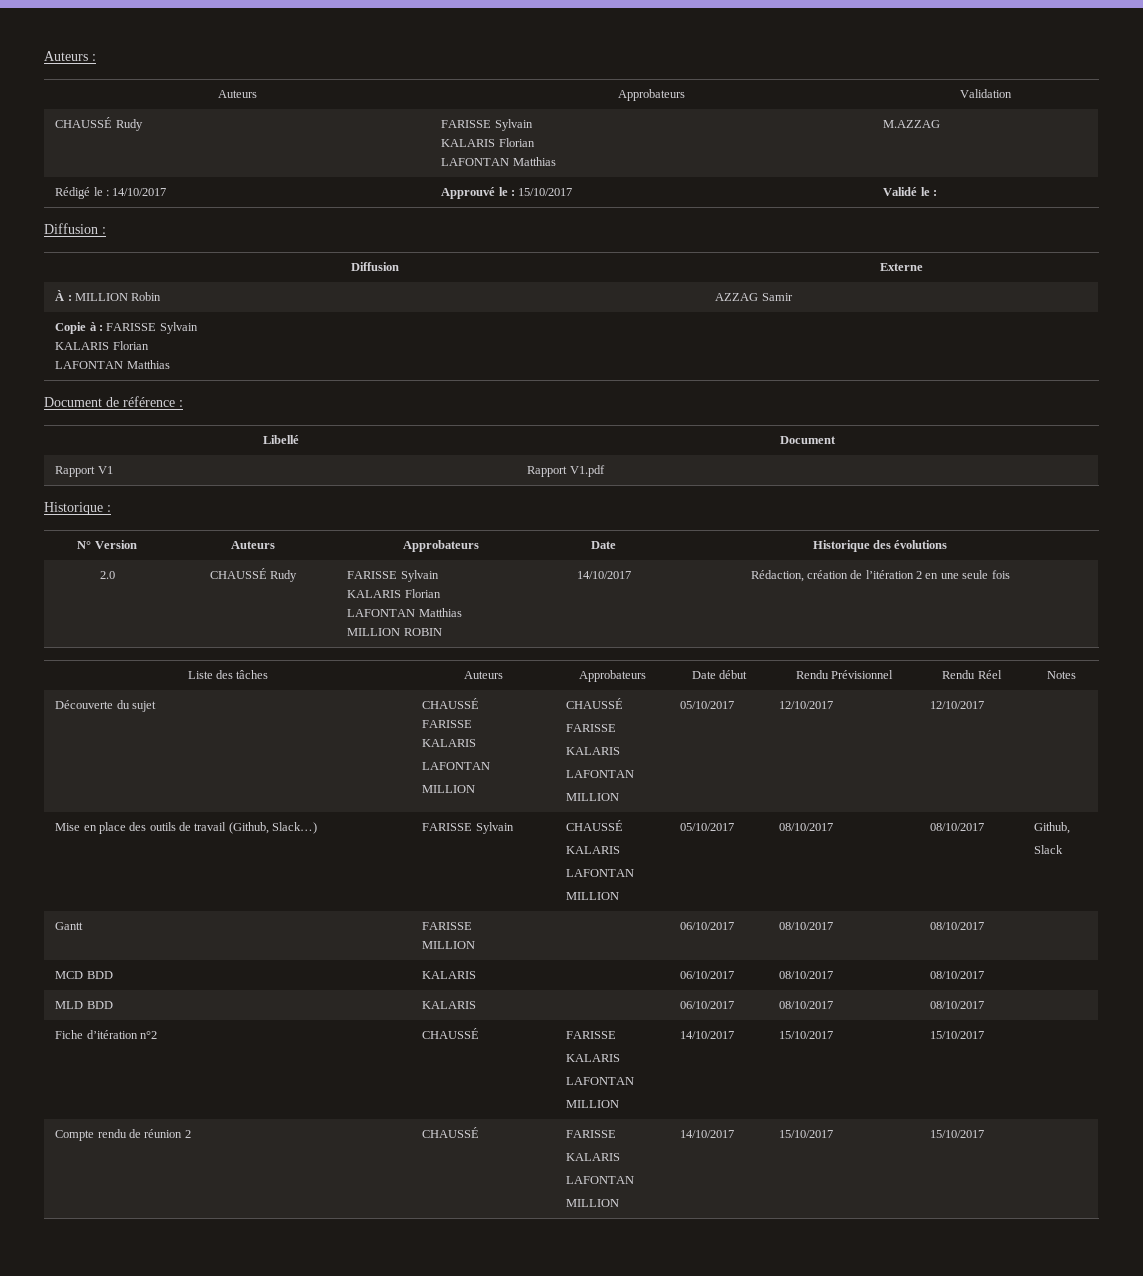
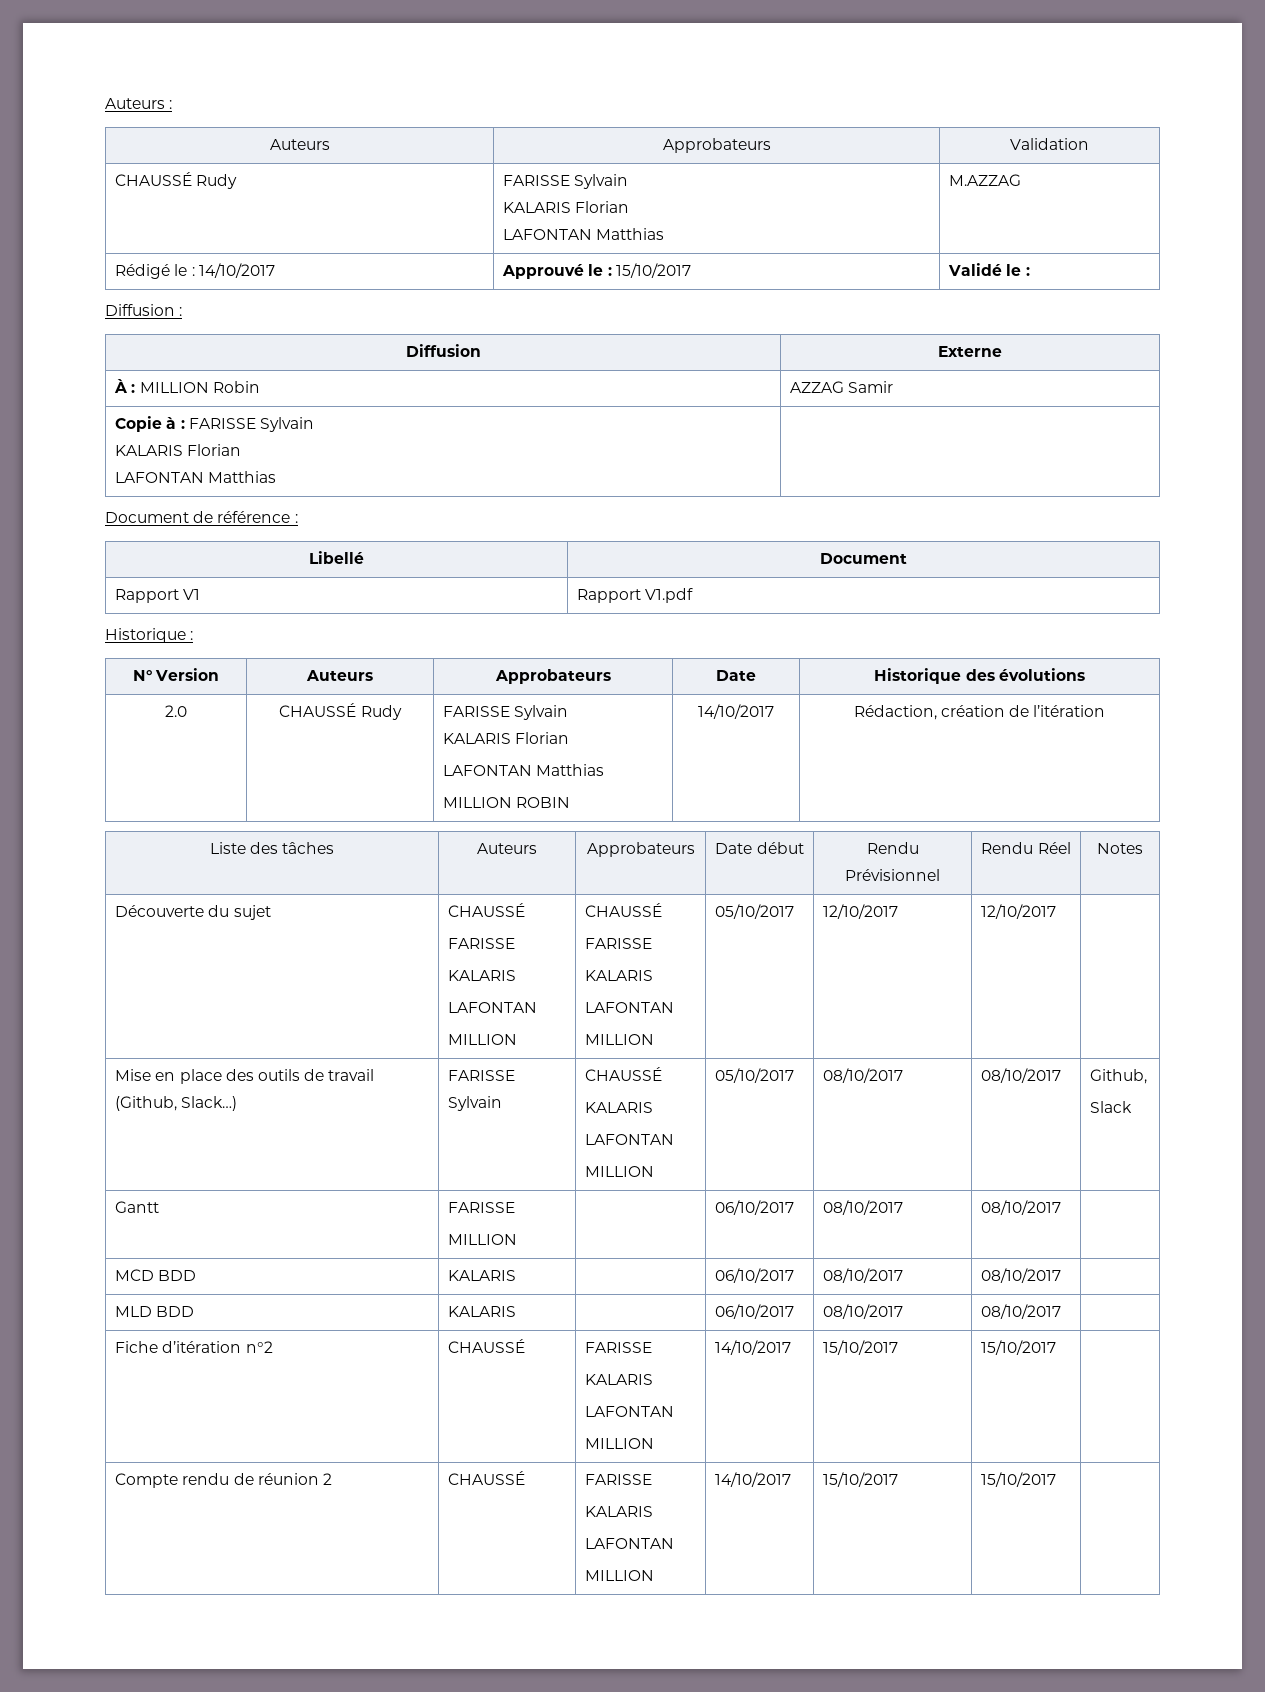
  2.0 | CHAUSSÉ Rudy | FARISSE Sylvain
  KALARIS Florian
  LAFONTAN Matthias
- MILLION ROBIN | 14/10/2017 | Rédaction, création de l’itération 2 en une seule fois
+ MILLION ROBIN | 14/10/2017 | Rédaction, création de l’itération

